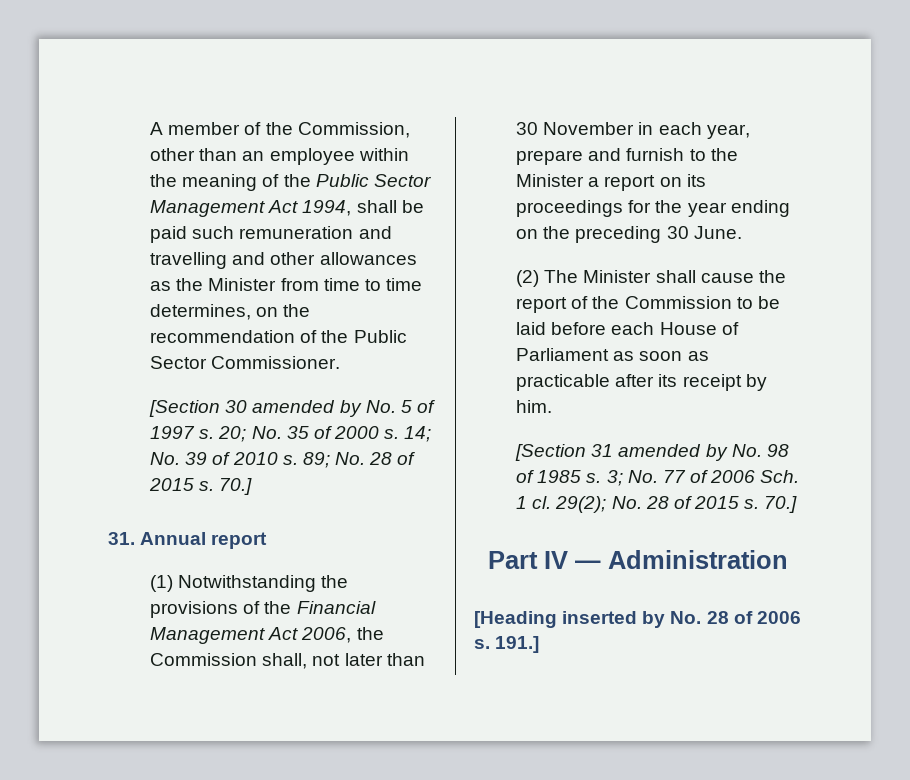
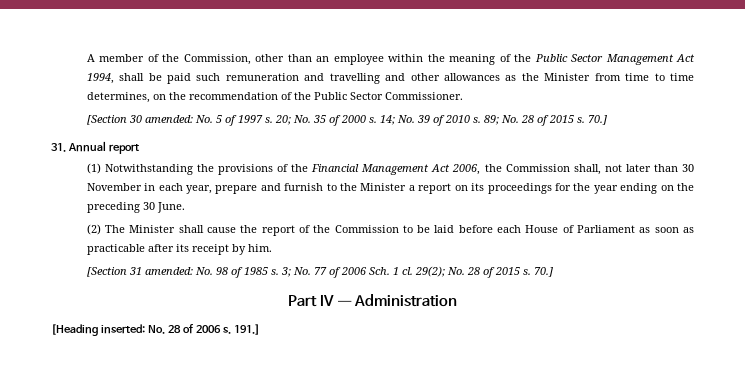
- [Section 30 amended by No. 5 of 1997 s.
+ [Section 30 amended: No. 5 of 1997 s.
- [Section 31 amended by No. 98 of 1985 s.
+ [Section 31 amended: No. 98 of 1985 s.
- [Heading inserted by No. 28 of 2006 s.
+ [Heading inserted: No. 28 of 2006 s.

